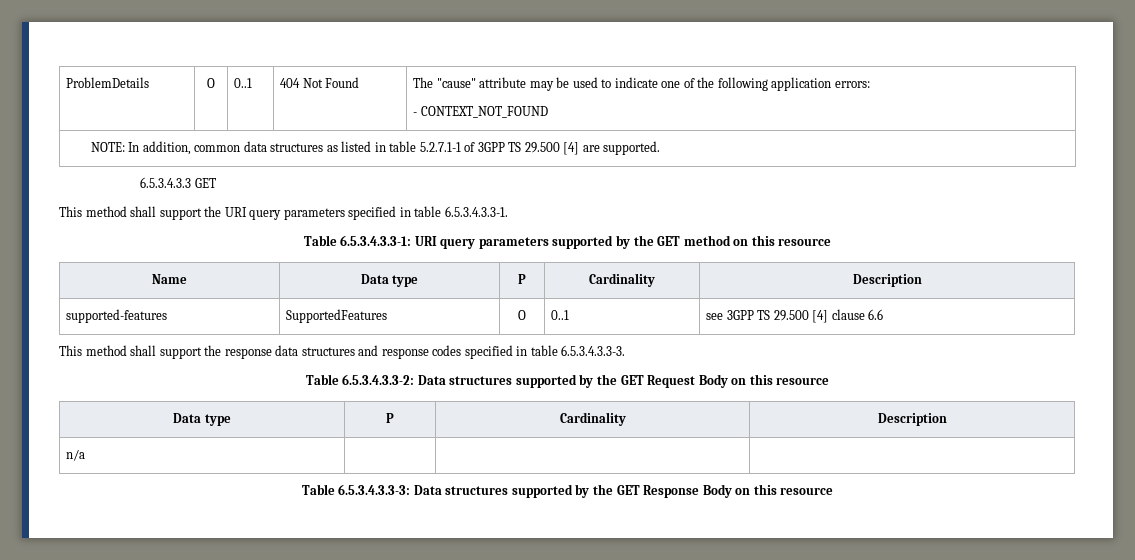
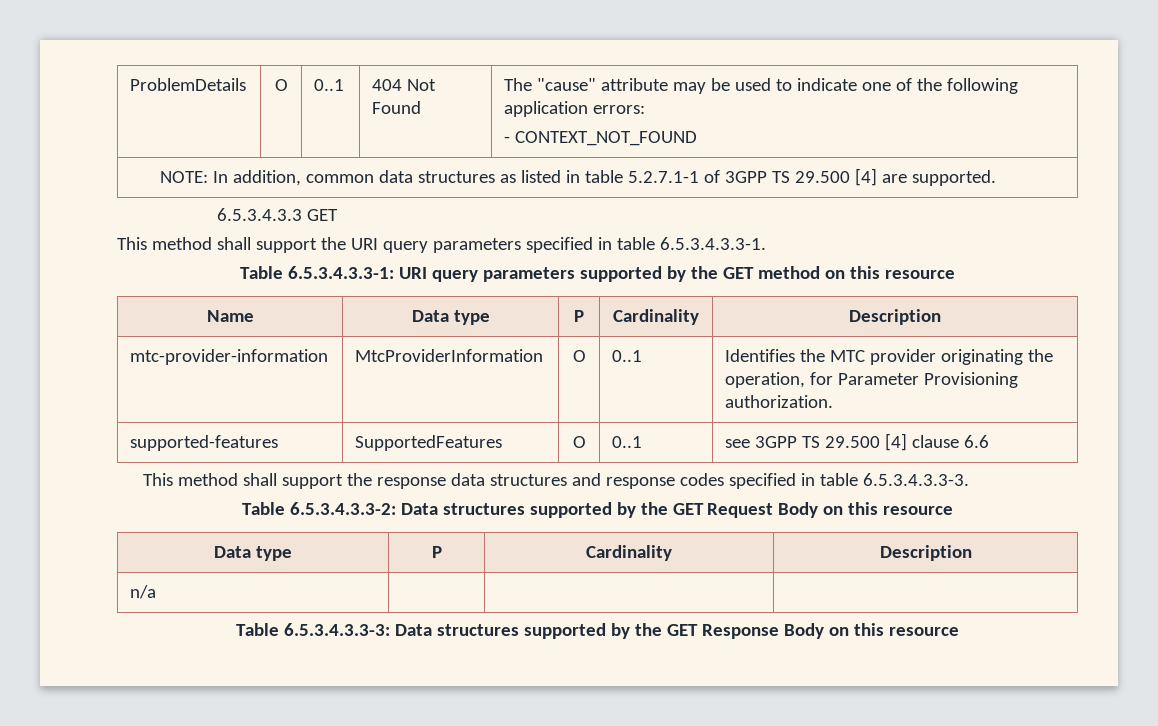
+ mtc-provider-information | MtcProviderInformation | O | 0..1 | Identifies the MTC provider originating the operation, for Parameter Provisioning authorization.

